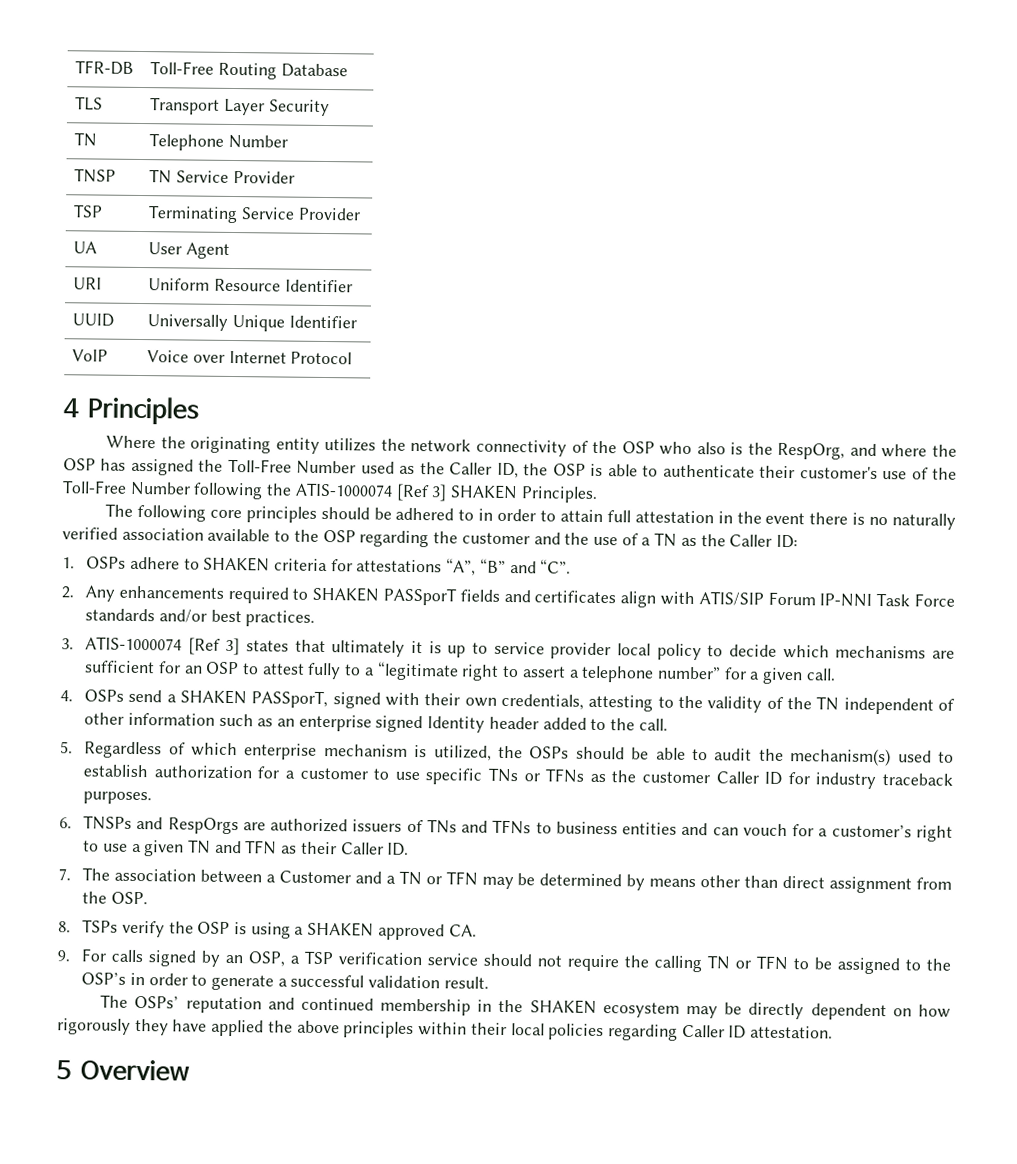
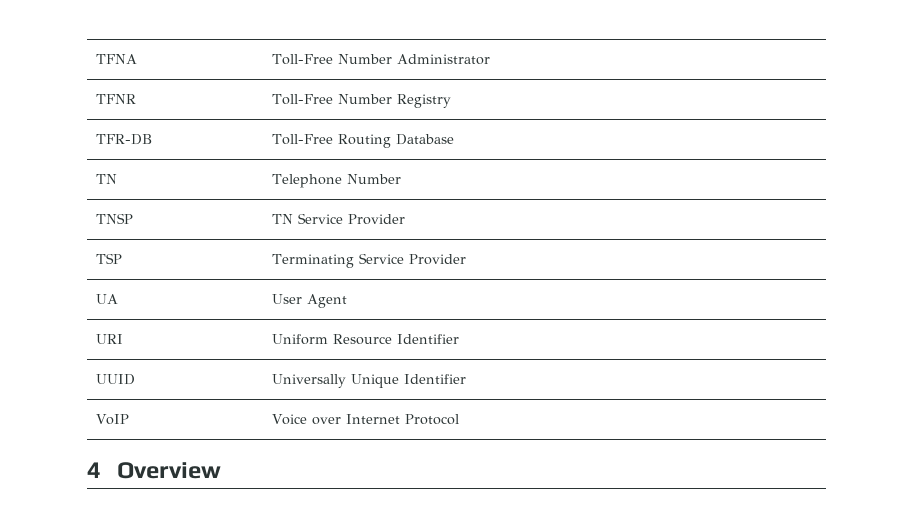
+ TFNA | Toll-Free Number Administrator
+ TFNR | Toll-Free Number Registry
- TLS | Transport Layer Security
- 4 Principles
- Where the originating entity utilizes the network connectivity of the OSP who also is the RespOrg, and where the OSP has assigned the Toll-Free Number used as the Caller ID, the OSP is able to authenticate their customer's use of the Toll-Free Number following the ATIS-1000074 [Ref 3] SHAKEN Principles.
- The following core principles should be adhered to in order to attain full attestation in the event there is no naturally verified association available to the OSP regarding the customer and the use of a TN as the Caller ID:
- 1. OSPs adhere to SHAKEN criteria for attestations “A”, “B” and “C”.
- 2. Any enhancements required to SHAKEN PASSporT fields and certificates align with ATIS/SIP Forum IP-NNI Task Force standards and/or best practices.
- 3. ATIS-1000074 [Ref 3] states that ultimately it is up to service provider local policy to decide which mechanisms are sufficient for an OSP to attest fully to a “legitimate right to assert a telephone number” for a given call.
- 4. OSPs send a SHAKEN PASSporT, signed with their own credentials, attesting to the validity of the TN independent of other information such as an enterprise signed Identity header added to the call.
- 5. Regardless of which enterprise mechanism is utilized, the OSPs should be able to audit the mechanism(s) used to establish authorization for a customer to use specific TNs or TFNs as the customer Caller ID for industry traceback purposes.
- 6. TNSPs and RespOrgs are authorized issuers of TNs and TFNs to business entities and can vouch for a customer’s right to use a given TN and TFN as their Caller ID.
- 7. The association between a Customer and a TN or TFN may be determined by means other than direct assignment from the OSP.
- 8. TSPs verify the OSP is using a SHAKEN approved CA.
- 9. For calls signed by an OSP, a TSP verification service should not require the calling TN or TFN to be assigned to the OSP’s in order to generate a successful validation result.
- The OSPs’ reputation and continued membership in the SHAKEN ecosystem may be directly dependent on how rigorously they have applied the above principles within their local policies regarding Caller ID attestation.
- 5 Overview
+ 4 Overview

